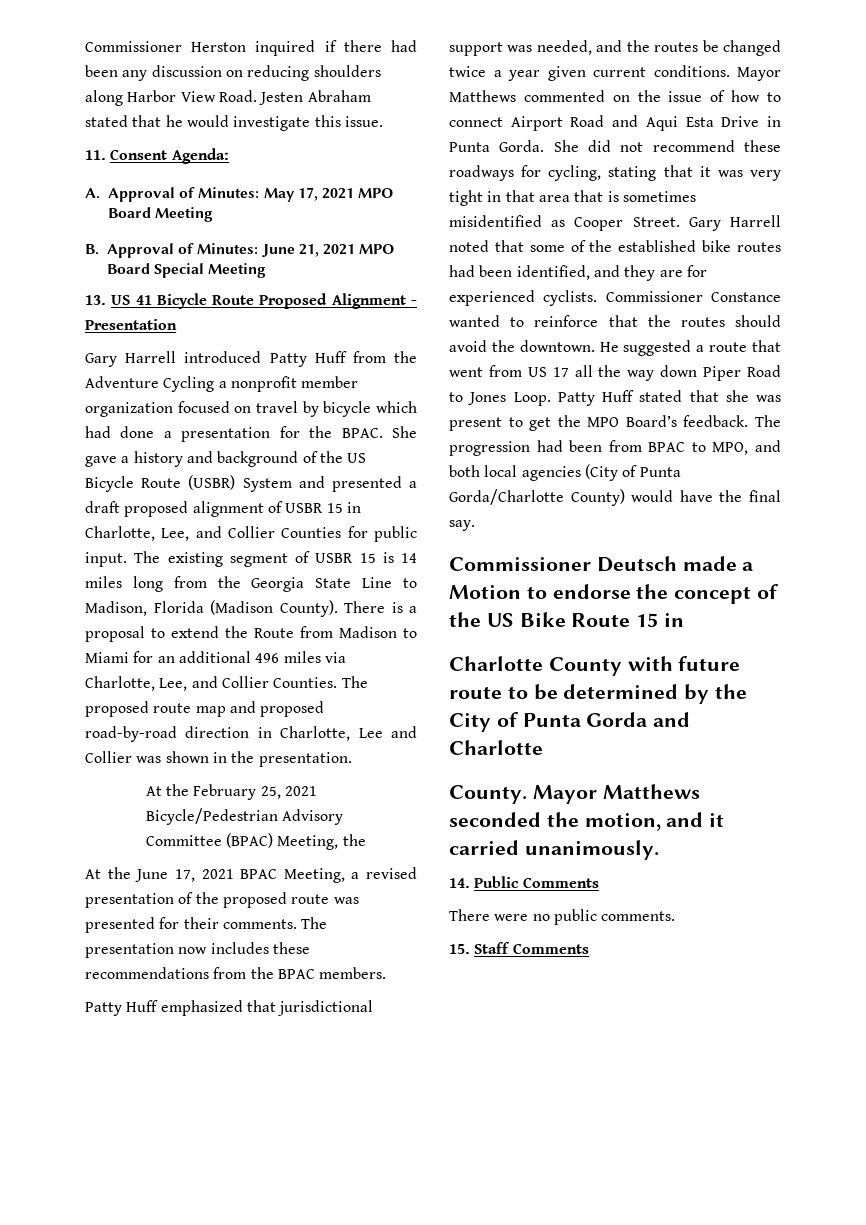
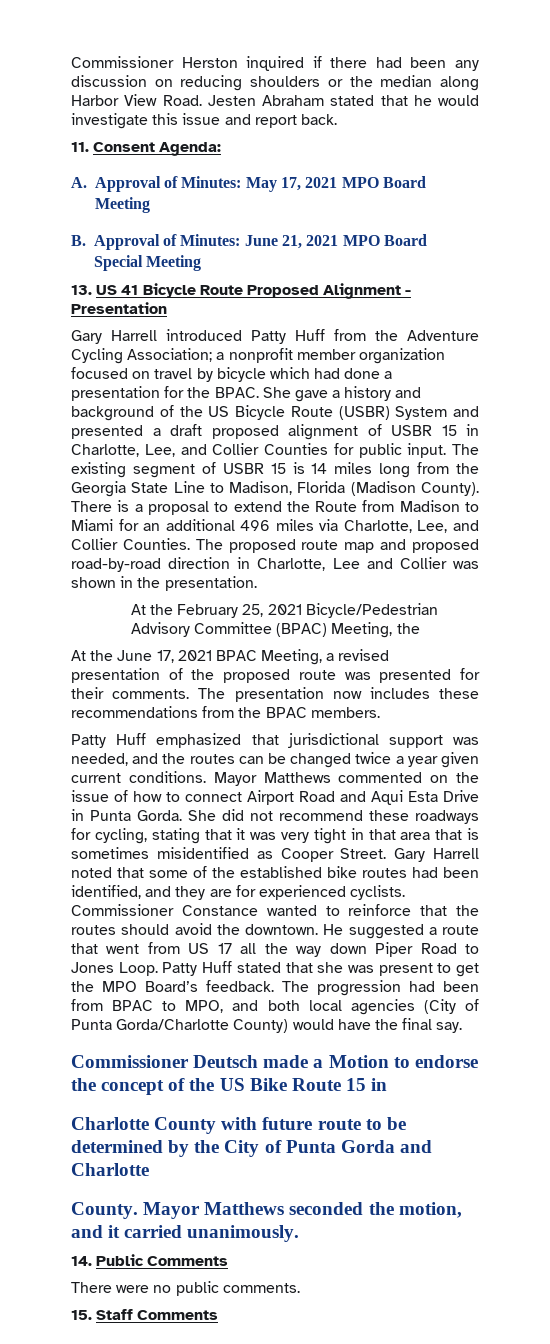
- Commissioner Herston inquired if there had been any discussion on reducing shoulders along Harbor View Road.
+ Commissioner Herston inquired if there had been any discussion on reducing shoulders or the median along Harbor View Road.
- Jesten Abraham stated that he would investigate this issue.
+ Jesten Abraham stated that he would investigate this issue and report back.
- Gary Harrell introduced Patty Huff from the Adventure Cycling a nonprofit member organization focused on travel by bicycle which had done a presentation for the BPAC.
+ Gary Harrell introduced Patty Huff from the Adventure Cycling Association; a nonprofit member organization focused on travel by bicycle which had done a presentation for the BPAC.
- Patty Huff emphasized that jurisdictional support was needed, and the routes be changed twice a year given current conditions.
+ Patty Huff emphasized that jurisdictional support was needed, and the routes can be changed twice a year given current conditions.

